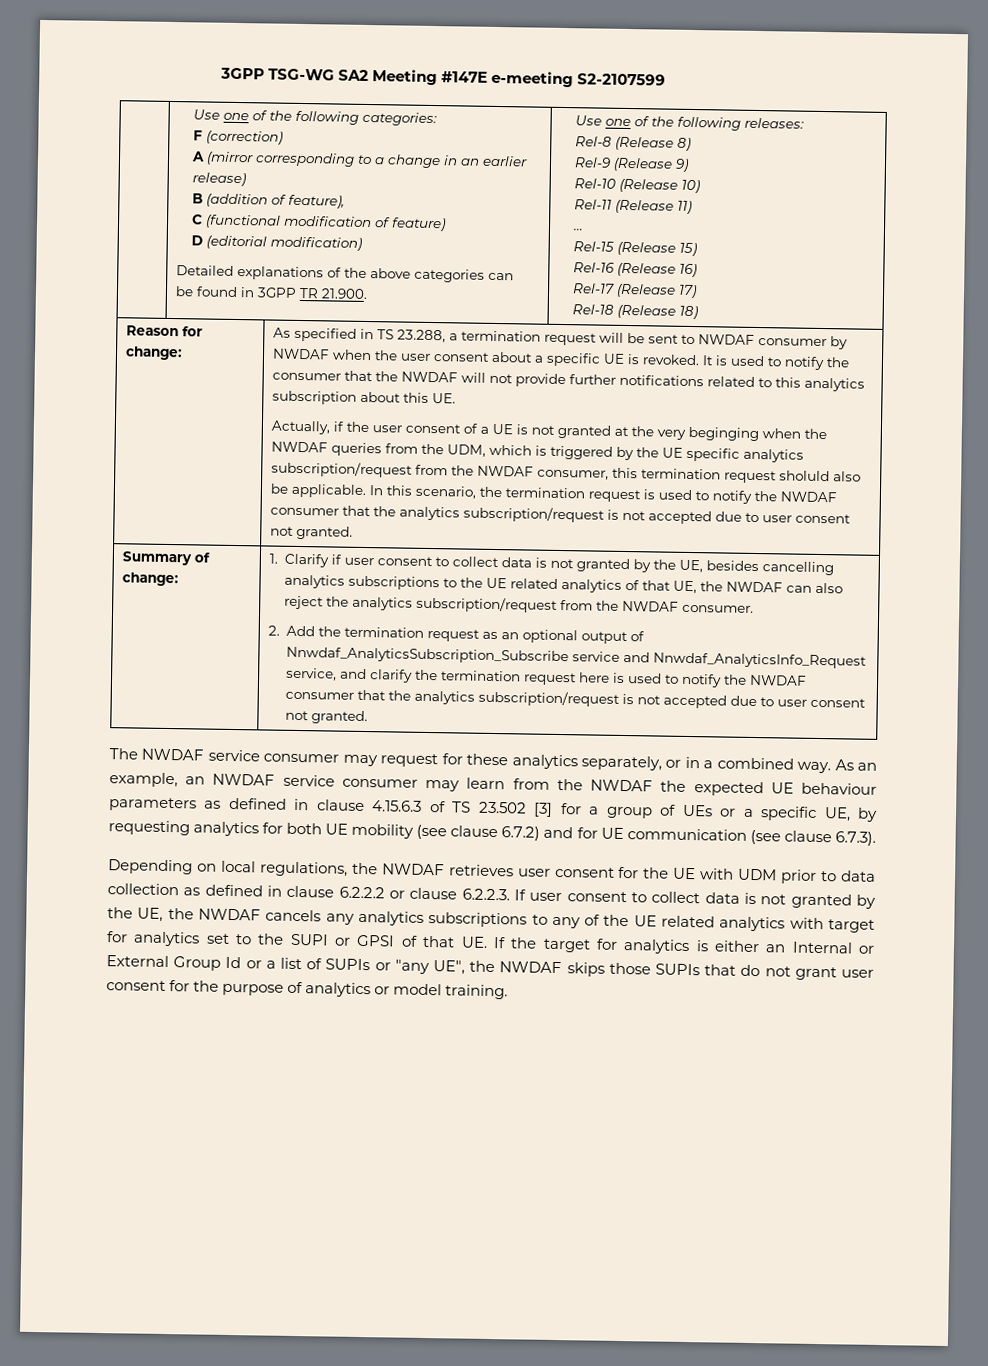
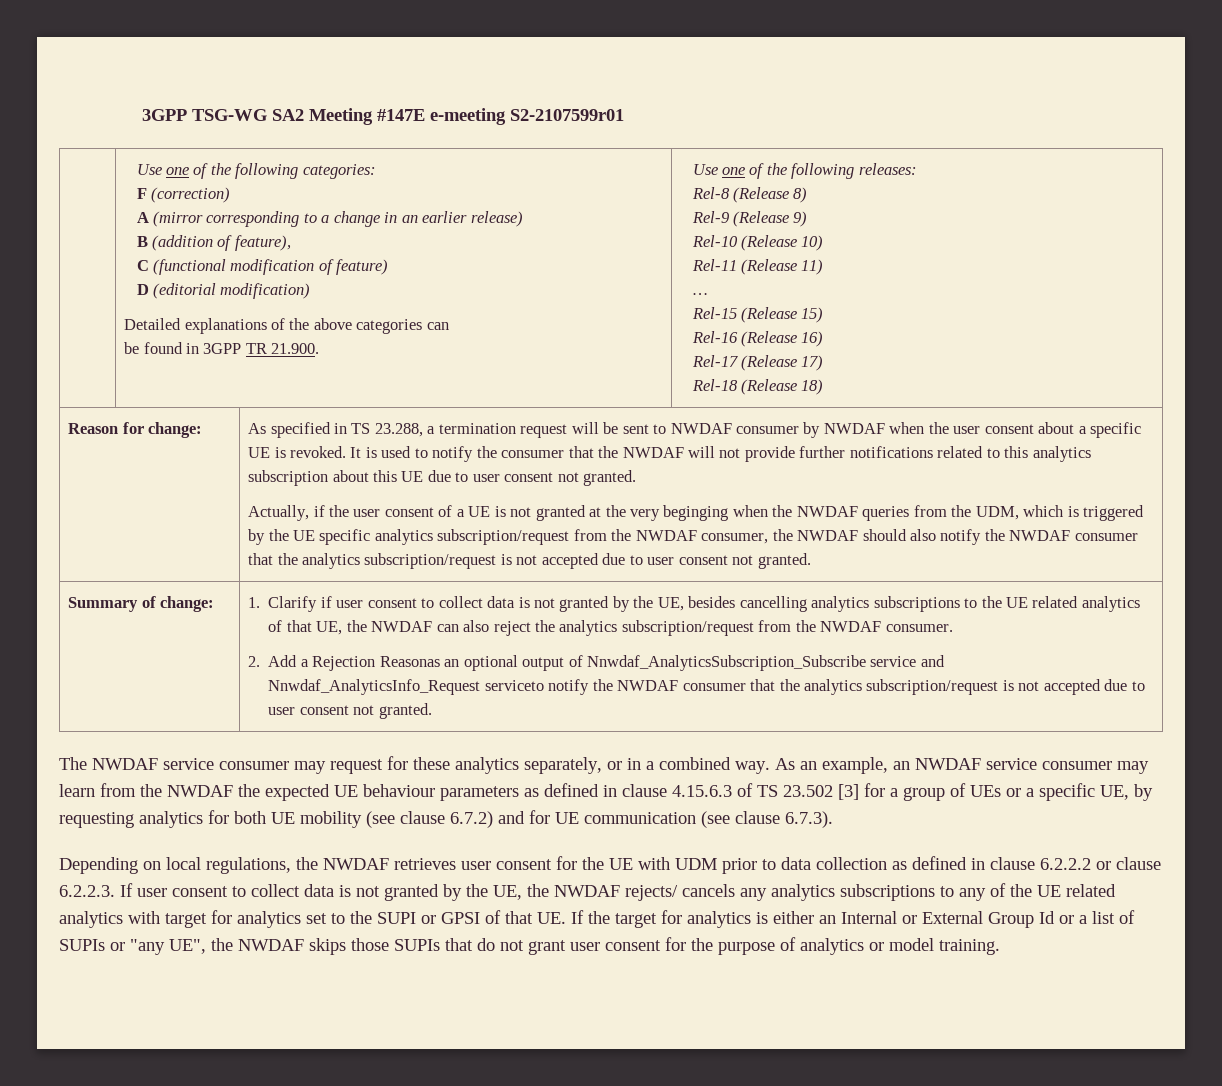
- 3GPP TSG-WG SA2 Meeting #147E e-meeting S2-2107599
+ 3GPP TSG-WG SA2 Meeting #147E e-meeting S2-2107599r01
- It is used to notify the consumer that the NWDAF will not provide further notifications related to this analytics subscription about this UE.
+ It is used to notify the consumer that the NWDAF will not provide further notifications related to this analytics subscription about this UE due to user consent not granted.
- Actually, if the user consent of a UE is not granted at the very beginging when the NWDAF queries from the UDM, which is triggered by the UE specific analytics subscription/request from the NWDAF consumer, this termination request sholuld also be applicable. In this scenario, the termination request is used to notify the NWDAF consumer that the analytics subscription/request is not accepted due to user consent not granted.
+ Actually, if the user consent of a UE is not granted at the very beginging when the NWDAF queries from the UDM, which is triggered by the UE specific analytics subscription/request from the NWDAF consumer, the NWDAF should also notify the NWDAF consumer that the analytics subscription/request is not accepted due to user consent not granted.
- 2. Add the termination request as an optional output of Nnwdaf_AnalyticsSubscription_Subscribe service and Nnwdaf_AnalyticsInfo_Request service, and clarify the termination request here is used to notify the NWDAF consumer that the analytics subscription/request is not accepted due to user consent not granted.
+ 2. Add a Rejection Reasonas an optional output of Nnwdaf_AnalyticsSubscription_Subscribe service and Nnwdaf_AnalyticsInfo_Request serviceto notify the NWDAF consumer that the analytics subscription/request is not accepted due to user consent not granted.
- Depending on local regulations, the NWDAF retrieves user consent for the UE with UDM prior to data collection as defined in clause 6.2.2.2 or clause 6.2.2.3. If user consent to collect data is not granted by the UE, the NWDAF cancels any analytics subscriptions to any of the UE related analytics with target for analytics set to the SUPI or GPSI of that UE. If the target for analytics is either an Internal or External Group Id or a list of SUPIs or "any UE", the NWDAF skips those SUPIs that do not grant user consent for the purpose of analytics or model training.
+ Depending on local regulations, the NWDAF retrieves user consent for the UE with UDM prior to data collection as defined in clause 6.2.2.2 or clause 6.2.2.3. If user consent to collect data is not granted by the UE, the NWDAF rejects/ cancels any analytics subscriptions to any of the UE related analytics with target for analytics set to the SUPI or GPSI of that UE. If the target for analytics is either an Internal or External Group Id or a list of SUPIs or "any UE", the NWDAF skips those SUPIs that do not grant user consent for the purpose of analytics or model training.

